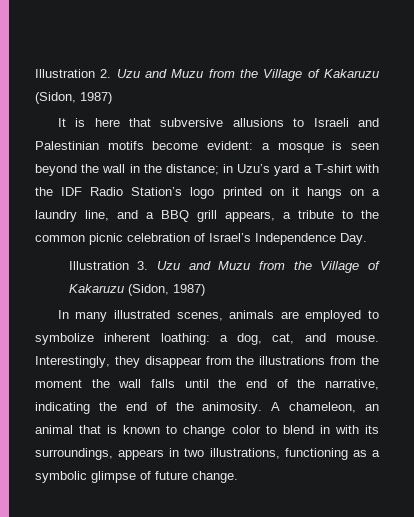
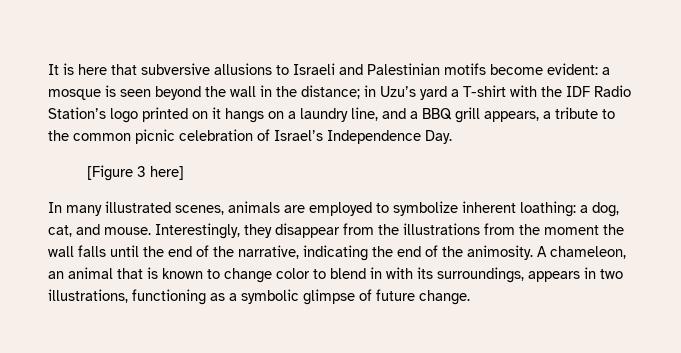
- Illustration 2. Uzu and Muzu from the Village of Kakaruzu (Sidon, 1987)
- Illustration 3. Uzu and Muzu from the Village of Kakaruzu (Sidon, 1987)
+ [Figure 3 here]

